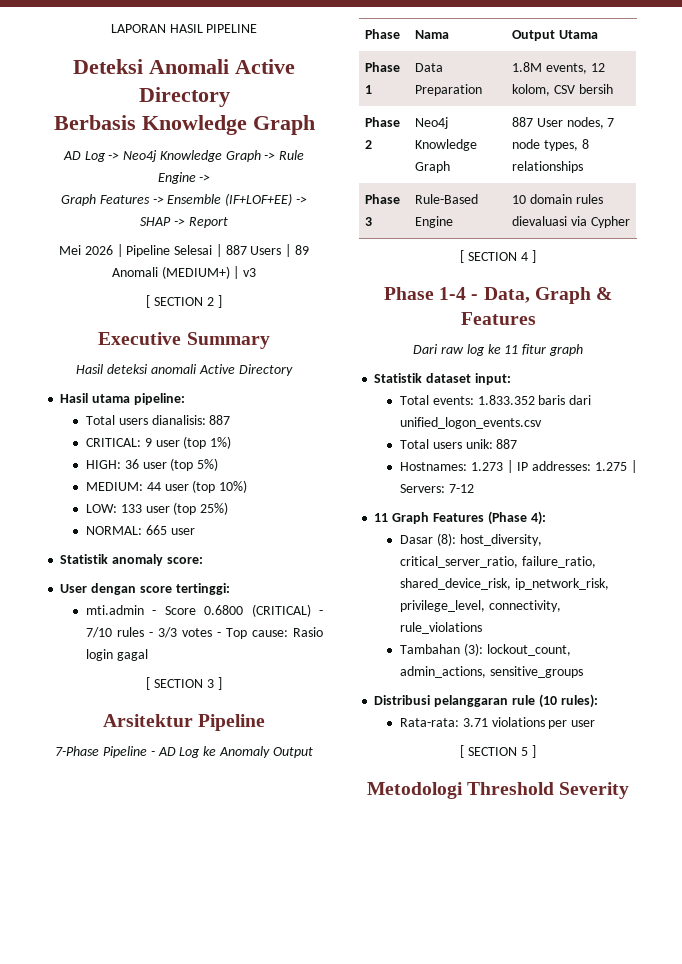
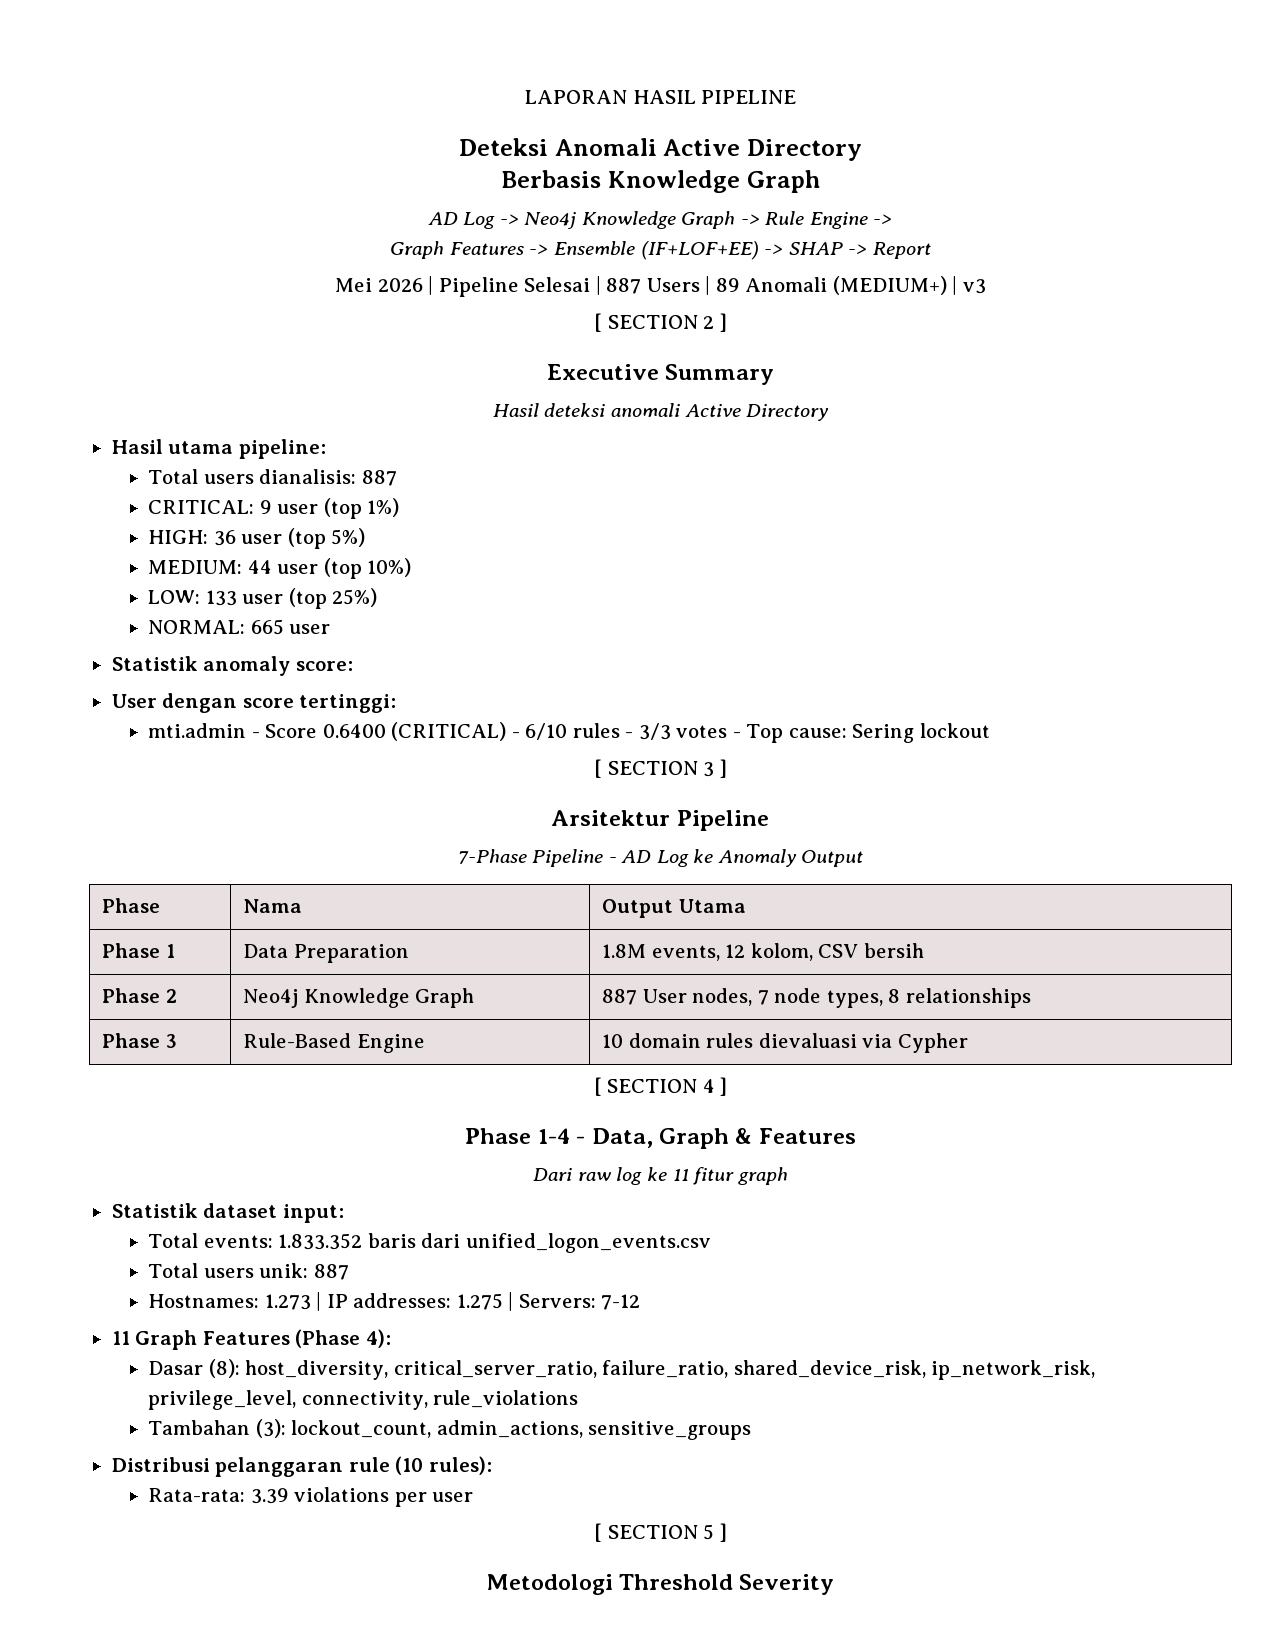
- mti.admin - Score 0.6800 (CRITICAL) - 7/10 rules - 3/3 votes - Top cause: Rasio login gagal
+ mti.admin - Score 0.6400 (CRITICAL) - 6/10 rules - 3/3 votes - Top cause: Sering lockout
- Rata-rata: 3.71 violations per user
+ Rata-rata: 3.39 violations per user

